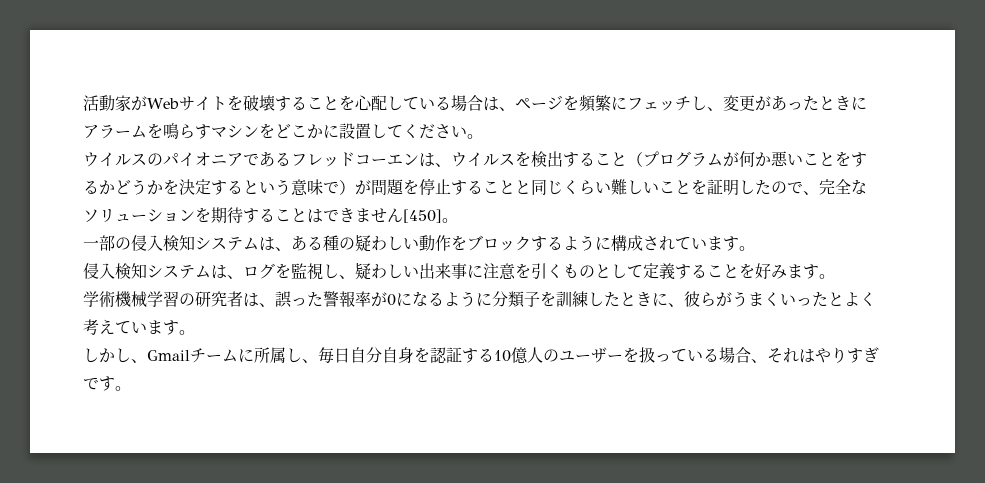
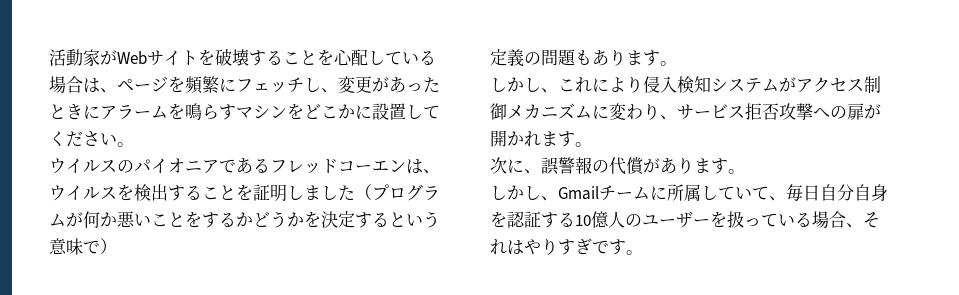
- ウイルスのパイオニアであるフレッドコーエンは、ウイルスを検出すること（プログラムが何か悪いことをするかどうかを決定するという意味で）が問題を停止することと同じくらい難しいことを証明したので、完全なソリューションを期待することはできません[450]。
- 一部の侵入検知システムは、ある種の疑わしい動作をブロックするように構成されています。
- 侵入検知システムは、ログを監視し、疑わしい出来事に注意を引くものとして定義することを好みます。
- 学術機械学習の研究者は、誤った警報率が0になるように分類子を訓練したときに、彼らがうまくいったとよく考えています。
+ ウイルスのパイオニアであるフレッドコーエンは、ウイルスを検出することを証明しました（プログラムが何か悪いことをするかどうかを決定するという意味で）
+ 定義の問題もあります。
+ しかし、これにより侵入検知システムがアクセス制御メカニズムに変わり、サービス拒否攻撃への扉が開かれます。
+ 次に、誤警報の代償があります。
- しかし、Gmailチームに所属し、毎日自分自身を認証する10億人のユーザーを扱っている場合、それはやりすぎです。
+ しかし、Gmailチームに所属していて、毎日自分自身を認証する10億人のユーザーを扱っている場合、それはやりすぎです。

